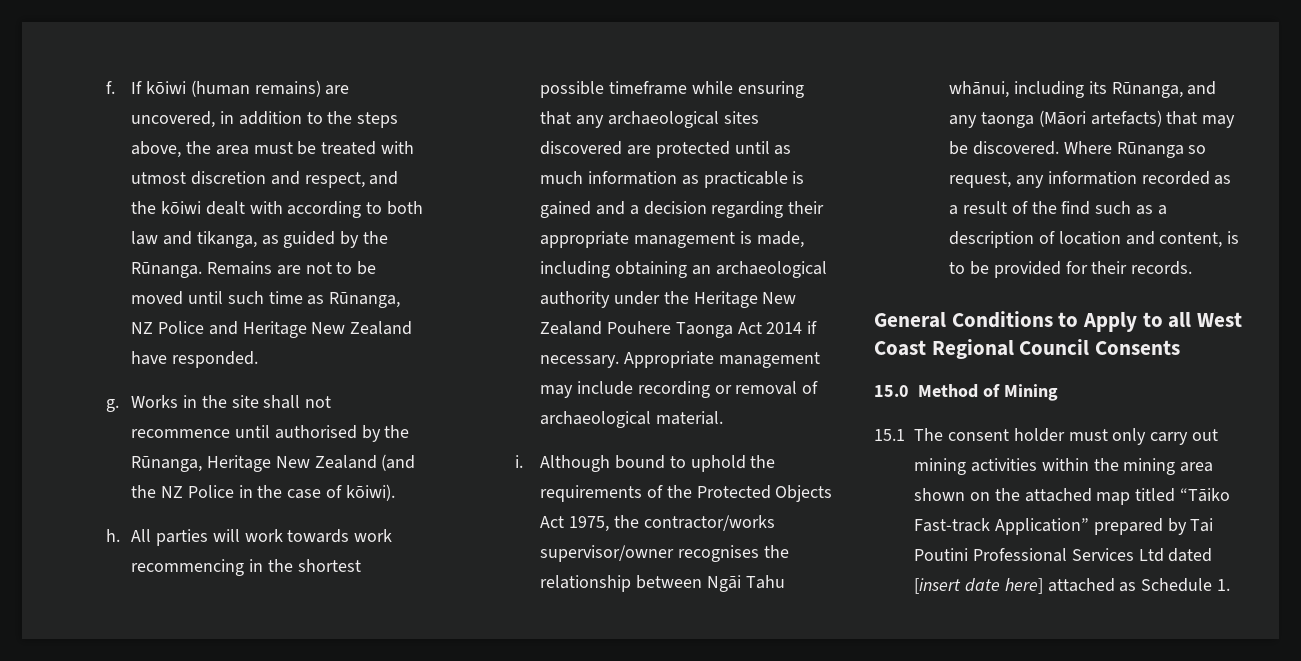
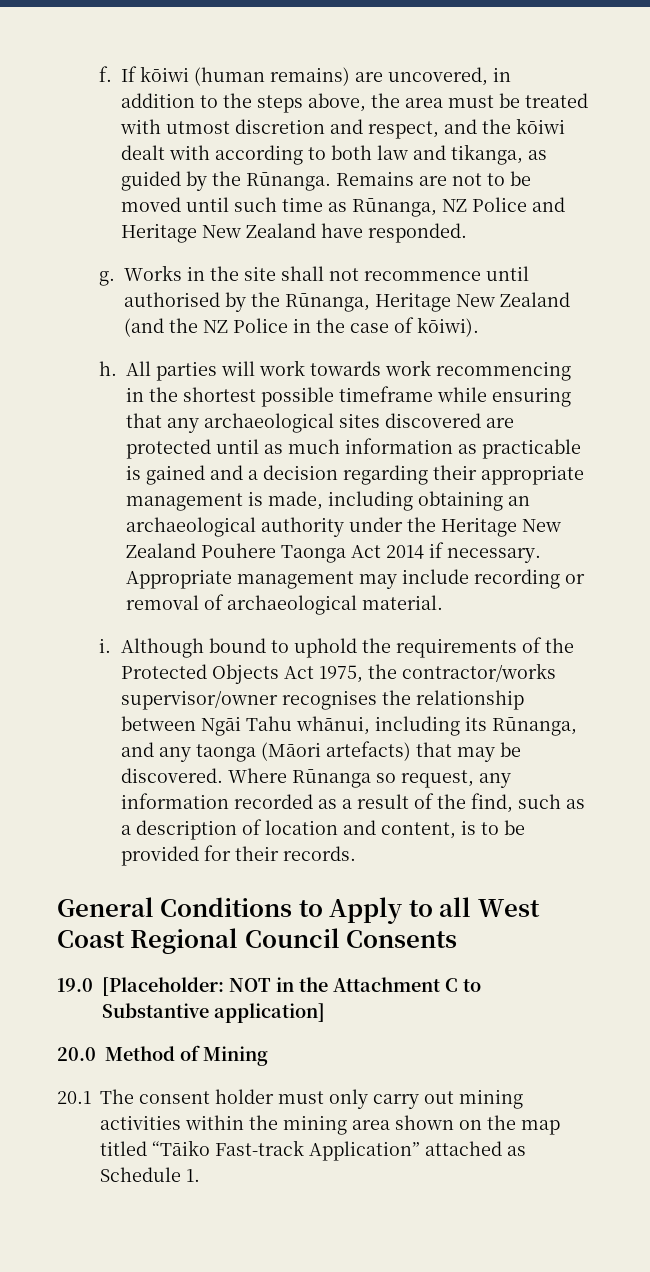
- Where Rūnanga so request, any information recorded as a result of the find such as a description of location and content, is to be provided for their records.
+ Where Rūnanga so request, any information recorded as a result of the find, such as a description of location and content, is to be provided for their records.
- 15.0 Method of Mining
+ 19.0 [Placeholder: NOT in the Attachment C to Substantive application]
+ 20.0 Method of Mining
- 15.1 The consent holder must only carry out mining activities within the mining area shown on the attached map titled “Tāiko Fast-track Application” prepared by Tai Poutini Professional Services Ltd dated [insert date here] attached as Schedule 1.
+ 20.1 The consent holder must only carry out mining activities within the mining area shown on the map titled “Tāiko Fast-track Application” attached as Schedule 1.

